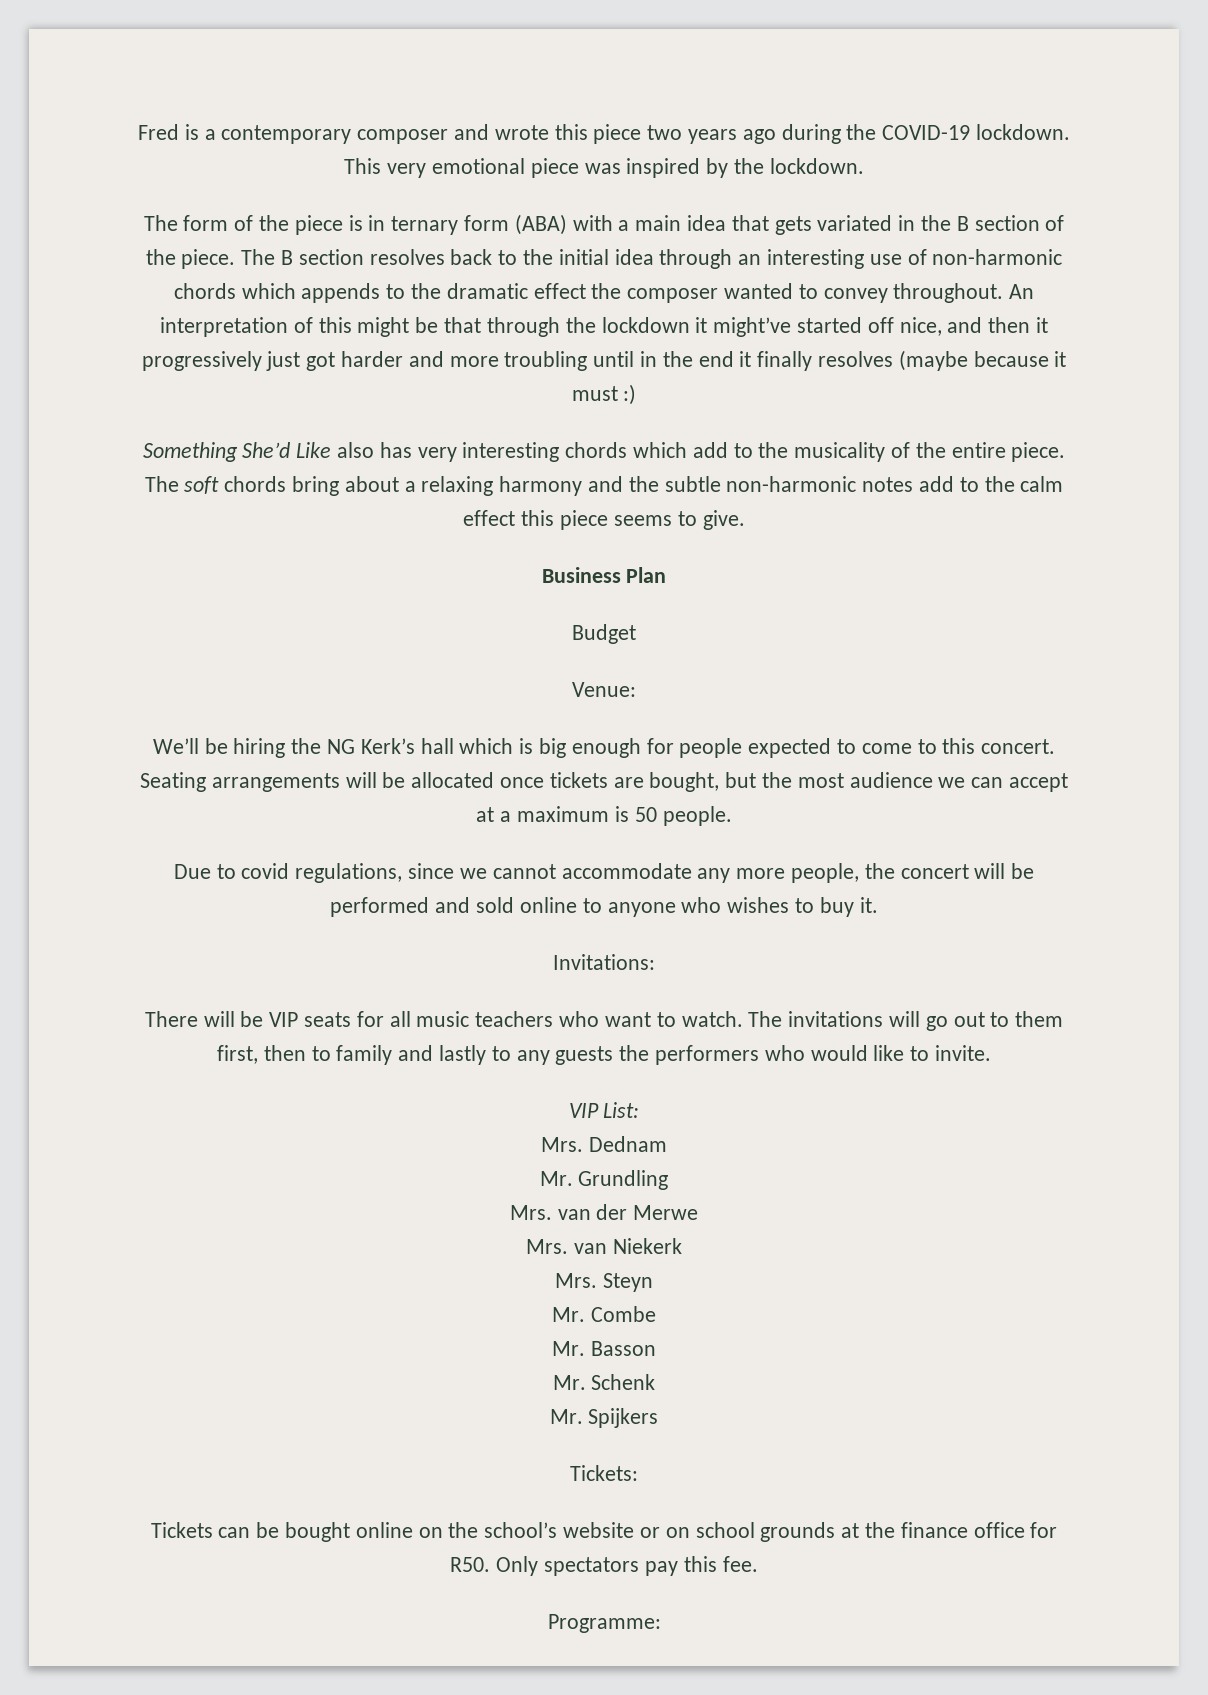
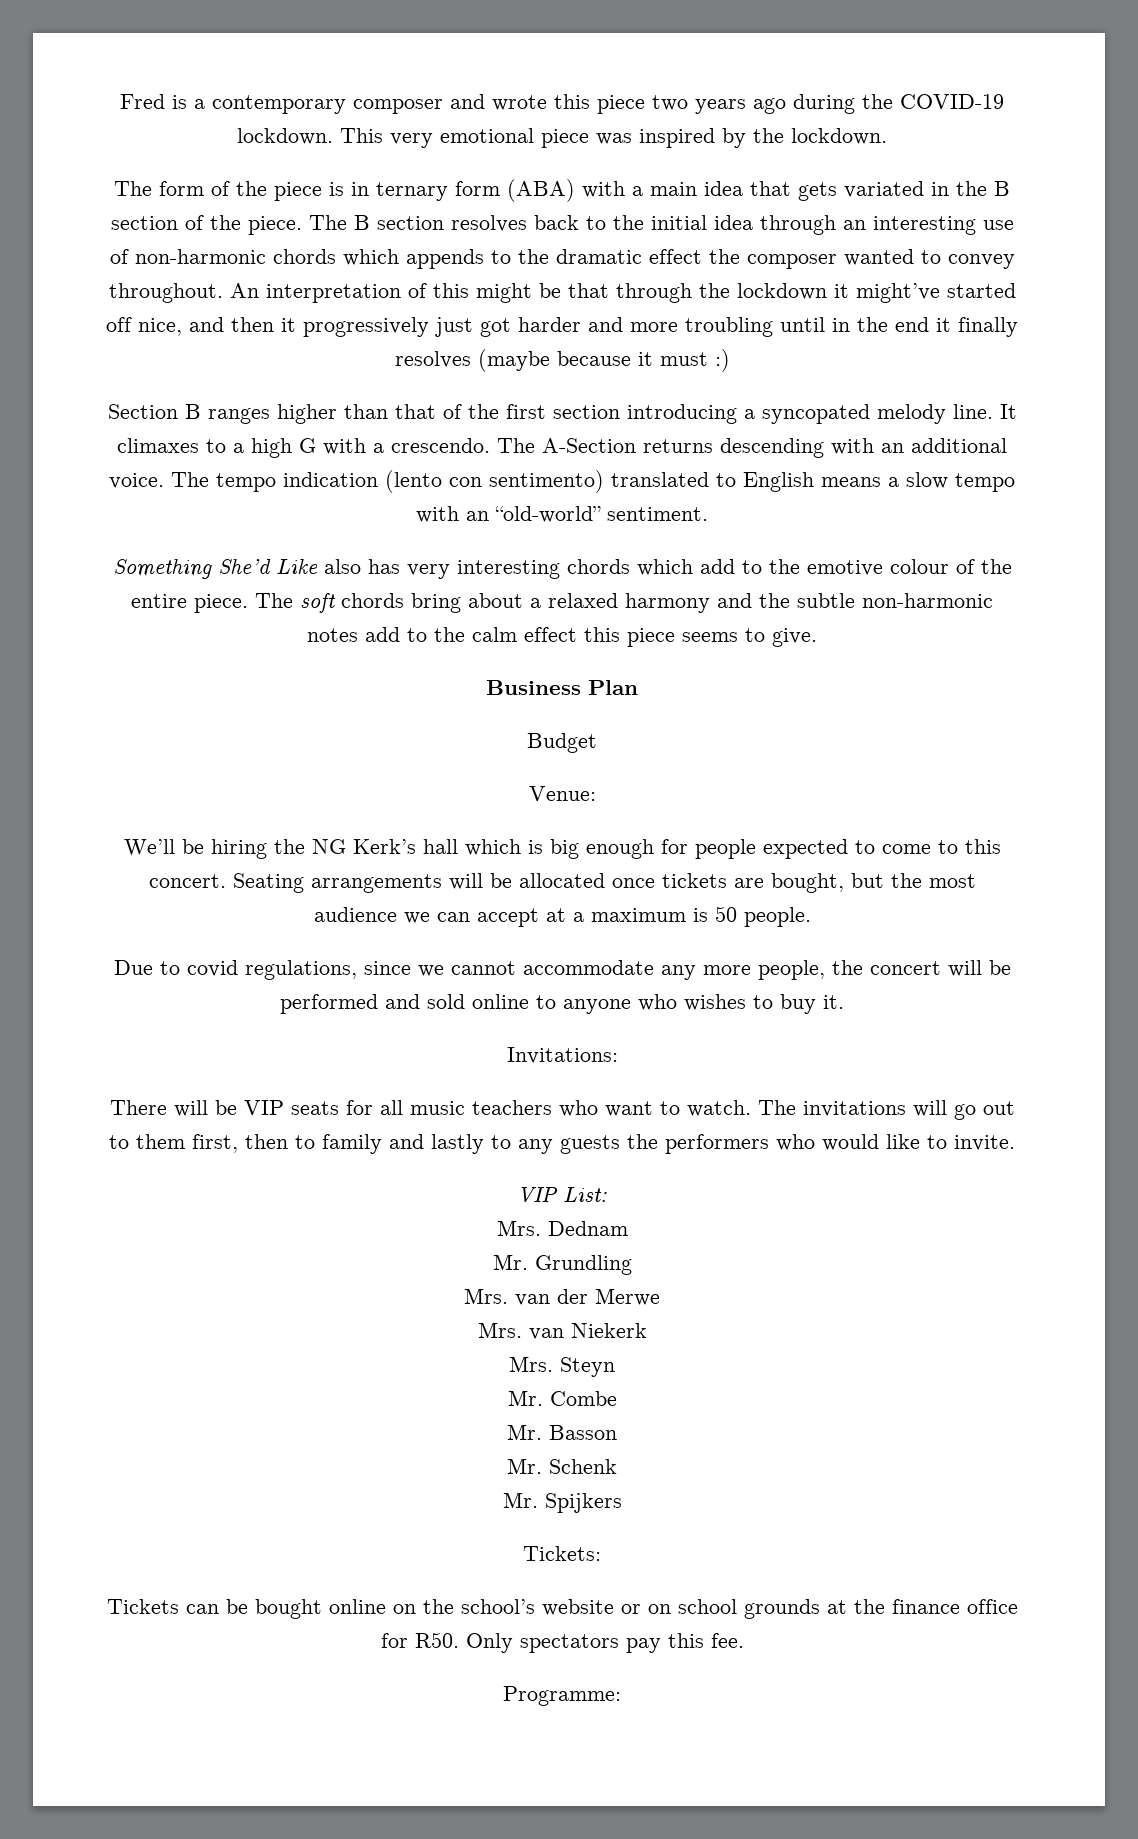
+ Section B ranges higher than that of the first section introducing a syncopated melody line. It climaxes to a high G with a crescendo. The A-Section returns descending with an additional voice. The tempo indication (lento con sentimento) translated to English means a slow tempo with an “old-world” sentiment.
- Something She’d Like also has very interesting chords which add to the musicality of the entire piece.
+ Something She’d Like also has very interesting chords which add to the emotive colour of the entire piece.
- The soft chords bring about a relaxing harmony and the subtle non-harmonic notes add to the calm effect this piece seems to give.
+ The soft chords bring about a relaxed harmony and the subtle non-harmonic notes add to the calm effect this piece seems to give.

